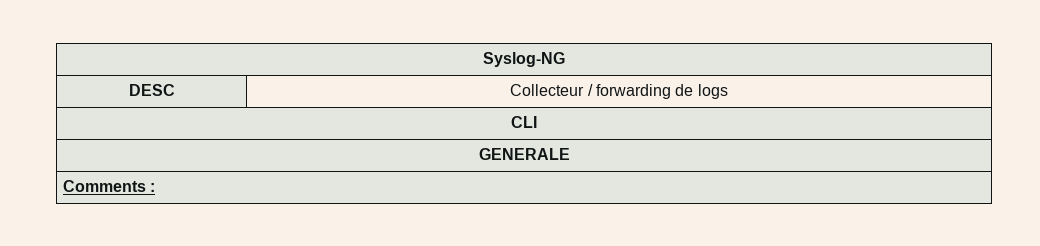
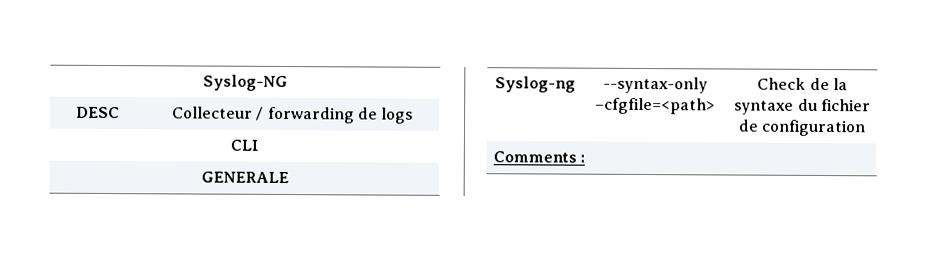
+ Syslog-ng | --syntax-only –cfgfile=<path> | Check de la syntaxe du fichier de configuration

